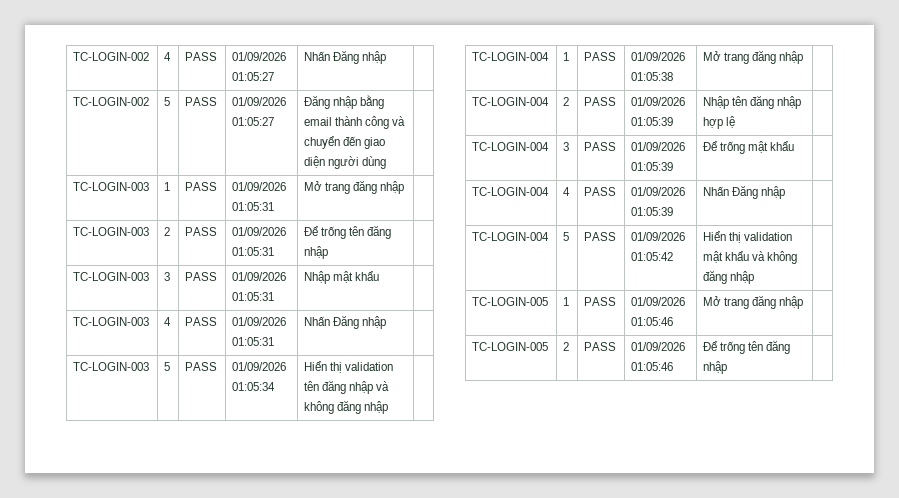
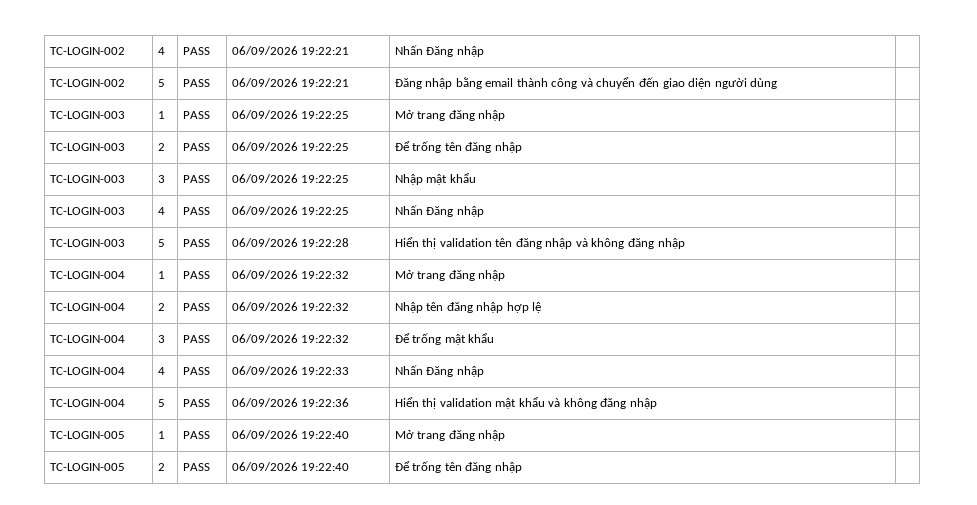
- TC-LOGIN-002 | 4 | PASS | 01/09/2026 01:05:27 | Nhấn Đăng nhập |
+ TC-LOGIN-002 | 4 | PASS | 06/09/2026 19:22:21 | Nhấn Đăng nhập |
- TC-LOGIN-002 | 5 | PASS | 01/09/2026 01:05:27 | Đăng nhập bằng email thành công và chuyển đến giao diện người dùng |
+ TC-LOGIN-002 | 5 | PASS | 06/09/2026 19:22:21 | Đăng nhập bằng email thành công và chuyển đến giao diện người dùng |
- TC-LOGIN-003 | 1 | PASS | 01/09/2026 01:05:31 | Mở trang đăng nhập |
+ TC-LOGIN-003 | 1 | PASS | 06/09/2026 19:22:25 | Mở trang đăng nhập |
- TC-LOGIN-003 | 2 | PASS | 01/09/2026 01:05:31 | Để trống tên đăng nhập |
+ TC-LOGIN-003 | 2 | PASS | 06/09/2026 19:22:25 | Để trống tên đăng nhập |
- TC-LOGIN-003 | 3 | PASS | 01/09/2026 01:05:31 | Nhập mật khẩu |
+ TC-LOGIN-003 | 3 | PASS | 06/09/2026 19:22:25 | Nhập mật khẩu |
- TC-LOGIN-003 | 4 | PASS | 01/09/2026 01:05:31 | Nhấn Đăng nhập |
+ TC-LOGIN-003 | 4 | PASS | 06/09/2026 19:22:25 | Nhấn Đăng nhập |
- TC-LOGIN-003 | 5 | PASS | 01/09/2026 01:05:34 | Hiển thị validation tên đăng nhập và không đăng nhập |
+ TC-LOGIN-003 | 5 | PASS | 06/09/2026 19:22:28 | Hiển thị validation tên đăng nhập và không đăng nhập |
- TC-LOGIN-004 | 1 | PASS | 01/09/2026 01:05:38 | Mở trang đăng nhập |
+ TC-LOGIN-004 | 1 | PASS | 06/09/2026 19:22:32 | Mở trang đăng nhập |
- TC-LOGIN-004 | 2 | PASS | 01/09/2026 01:05:39 | Nhập tên đăng nhập hợp lệ |
+ TC-LOGIN-004 | 2 | PASS | 06/09/2026 19:22:32 | Nhập tên đăng nhập hợp lệ |
- TC-LOGIN-004 | 3 | PASS | 01/09/2026 01:05:39 | Để trống mật khẩu |
+ TC-LOGIN-004 | 3 | PASS | 06/09/2026 19:22:32 | Để trống mật khẩu |
- TC-LOGIN-004 | 4 | PASS | 01/09/2026 01:05:39 | Nhấn Đăng nhập |
+ TC-LOGIN-004 | 4 | PASS | 06/09/2026 19:22:33 | Nhấn Đăng nhập |
- TC-LOGIN-004 | 5 | PASS | 01/09/2026 01:05:42 | Hiển thị validation mật khẩu và không đăng nhập |
+ TC-LOGIN-004 | 5 | PASS | 06/09/2026 19:22:36 | Hiển thị validation mật khẩu và không đăng nhập |
- TC-LOGIN-005 | 1 | PASS | 01/09/2026 01:05:46 | Mở trang đăng nhập |
+ TC-LOGIN-005 | 1 | PASS | 06/09/2026 19:22:40 | Mở trang đăng nhập |
- TC-LOGIN-005 | 2 | PASS | 01/09/2026 01:05:46 | Để trống tên đăng nhập |
+ TC-LOGIN-005 | 2 | PASS | 06/09/2026 19:22:40 | Để trống tên đăng nhập |

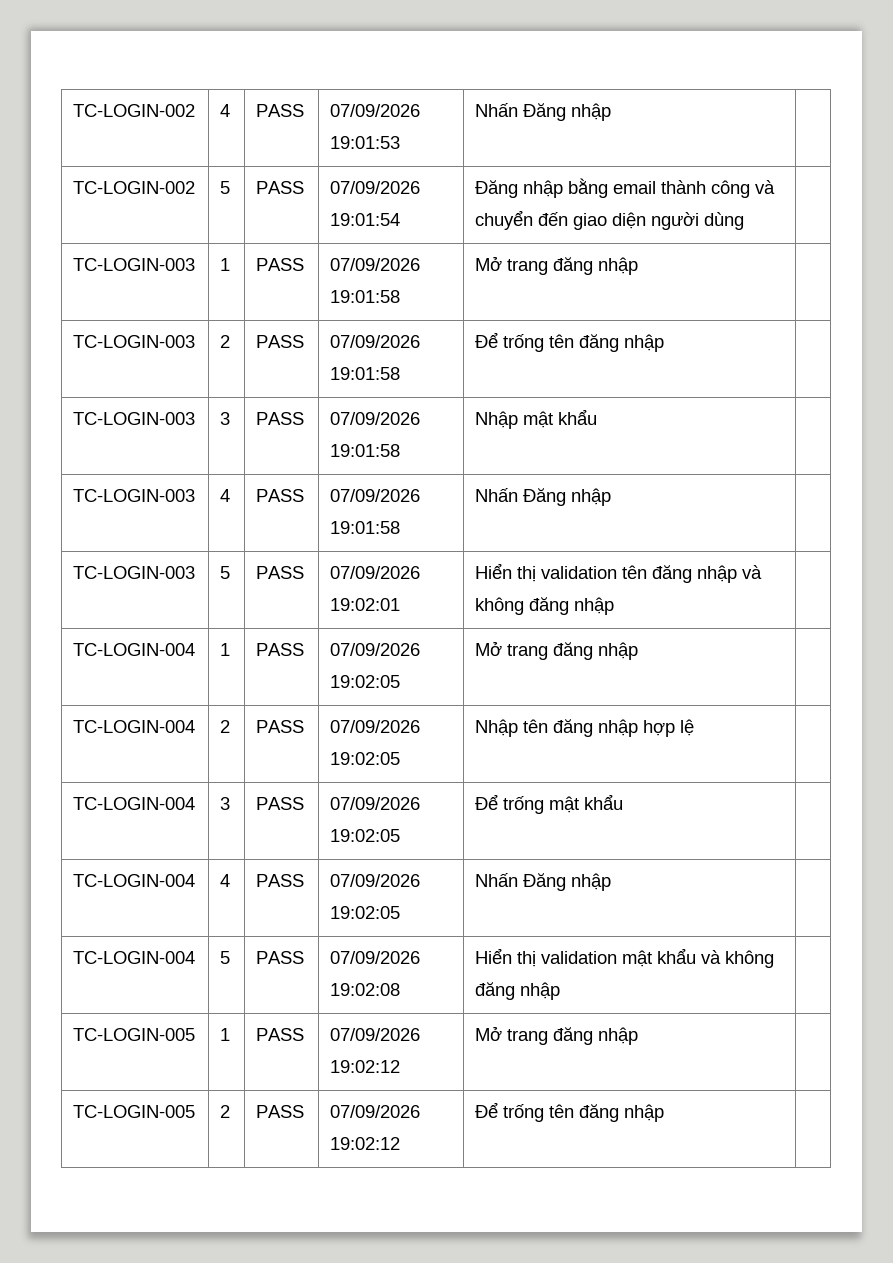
- TC-LOGIN-002 | 4 | PASS | 06/09/2026 19:22:21 | Nhấn Đăng nhập |
+ TC-LOGIN-002 | 4 | PASS | 07/09/2026 19:01:53 | Nhấn Đăng nhập |
- TC-LOGIN-002 | 5 | PASS | 06/09/2026 19:22:21 | Đăng nhập bằng email thành công và chuyển đến giao diện người dùng |
+ TC-LOGIN-002 | 5 | PASS | 07/09/2026 19:01:54 | Đăng nhập bằng email thành công và chuyển đến giao diện người dùng |
- TC-LOGIN-003 | 1 | PASS | 06/09/2026 19:22:25 | Mở trang đăng nhập |
+ TC-LOGIN-003 | 1 | PASS | 07/09/2026 19:01:58 | Mở trang đăng nhập |
- TC-LOGIN-003 | 2 | PASS | 06/09/2026 19:22:25 | Để trống tên đăng nhập |
+ TC-LOGIN-003 | 2 | PASS | 07/09/2026 19:01:58 | Để trống tên đăng nhập |
- TC-LOGIN-003 | 3 | PASS | 06/09/2026 19:22:25 | Nhập mật khẩu |
+ TC-LOGIN-003 | 3 | PASS | 07/09/2026 19:01:58 | Nhập mật khẩu |
- TC-LOGIN-003 | 4 | PASS | 06/09/2026 19:22:25 | Nhấn Đăng nhập |
+ TC-LOGIN-003 | 4 | PASS | 07/09/2026 19:01:58 | Nhấn Đăng nhập |
- TC-LOGIN-003 | 5 | PASS | 06/09/2026 19:22:28 | Hiển thị validation tên đăng nhập và không đăng nhập |
+ TC-LOGIN-003 | 5 | PASS | 07/09/2026 19:02:01 | Hiển thị validation tên đăng nhập và không đăng nhập |
- TC-LOGIN-004 | 1 | PASS | 06/09/2026 19:22:32 | Mở trang đăng nhập |
+ TC-LOGIN-004 | 1 | PASS | 07/09/2026 19:02:05 | Mở trang đăng nhập |
- TC-LOGIN-004 | 2 | PASS | 06/09/2026 19:22:32 | Nhập tên đăng nhập hợp lệ |
+ TC-LOGIN-004 | 2 | PASS | 07/09/2026 19:02:05 | Nhập tên đăng nhập hợp lệ |
- TC-LOGIN-004 | 3 | PASS | 06/09/2026 19:22:32 | Để trống mật khẩu |
+ TC-LOGIN-004 | 3 | PASS | 07/09/2026 19:02:05 | Để trống mật khẩu |
- TC-LOGIN-004 | 4 | PASS | 06/09/2026 19:22:33 | Nhấn Đăng nhập |
+ TC-LOGIN-004 | 4 | PASS | 07/09/2026 19:02:05 | Nhấn Đăng nhập |
- TC-LOGIN-004 | 5 | PASS | 06/09/2026 19:22:36 | Hiển thị validation mật khẩu và không đăng nhập |
+ TC-LOGIN-004 | 5 | PASS | 07/09/2026 19:02:08 | Hiển thị validation mật khẩu và không đăng nhập |
- TC-LOGIN-005 | 1 | PASS | 06/09/2026 19:22:40 | Mở trang đăng nhập |
+ TC-LOGIN-005 | 1 | PASS | 07/09/2026 19:02:12 | Mở trang đăng nhập |
- TC-LOGIN-005 | 2 | PASS | 06/09/2026 19:22:40 | Để trống tên đăng nhập |
+ TC-LOGIN-005 | 2 | PASS | 07/09/2026 19:02:12 | Để trống tên đăng nhập |

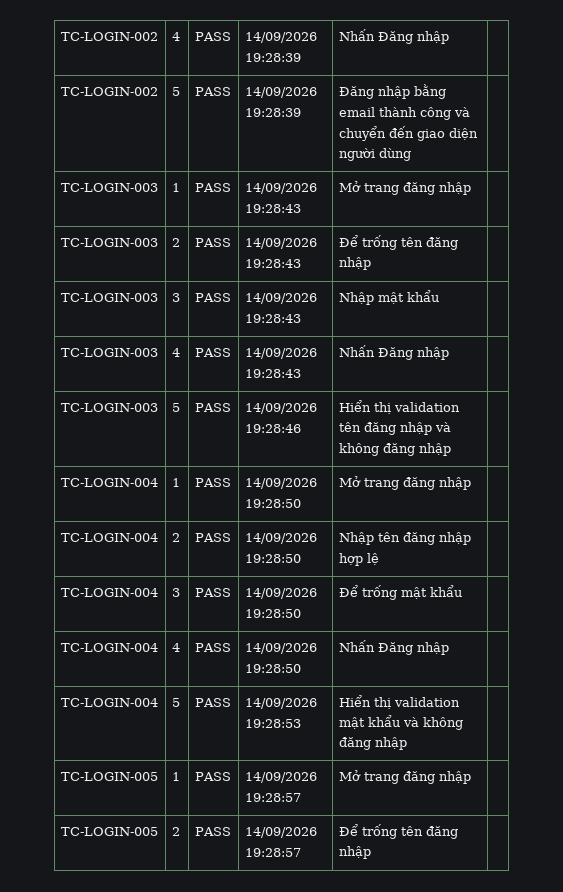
- TC-LOGIN-002 | 4 | PASS | 07/09/2026 19:01:53 | Nhấn Đăng nhập |
+ TC-LOGIN-002 | 4 | PASS | 14/09/2026 19:28:39 | Nhấn Đăng nhập |
- TC-LOGIN-002 | 5 | PASS | 07/09/2026 19:01:54 | Đăng nhập bằng email thành công và chuyển đến giao diện người dùng |
+ TC-LOGIN-002 | 5 | PASS | 14/09/2026 19:28:39 | Đăng nhập bằng email thành công và chuyển đến giao diện người dùng |
- TC-LOGIN-003 | 1 | PASS | 07/09/2026 19:01:58 | Mở trang đăng nhập |
+ TC-LOGIN-003 | 1 | PASS | 14/09/2026 19:28:43 | Mở trang đăng nhập |
- TC-LOGIN-003 | 2 | PASS | 07/09/2026 19:01:58 | Để trống tên đăng nhập |
+ TC-LOGIN-003 | 2 | PASS | 14/09/2026 19:28:43 | Để trống tên đăng nhập |
- TC-LOGIN-003 | 3 | PASS | 07/09/2026 19:01:58 | Nhập mật khẩu |
+ TC-LOGIN-003 | 3 | PASS | 14/09/2026 19:28:43 | Nhập mật khẩu |
- TC-LOGIN-003 | 4 | PASS | 07/09/2026 19:01:58 | Nhấn Đăng nhập |
+ TC-LOGIN-003 | 4 | PASS | 14/09/2026 19:28:43 | Nhấn Đăng nhập |
- TC-LOGIN-003 | 5 | PASS | 07/09/2026 19:02:01 | Hiển thị validation tên đăng nhập và không đăng nhập |
+ TC-LOGIN-003 | 5 | PASS | 14/09/2026 19:28:46 | Hiển thị validation tên đăng nhập và không đăng nhập |
- TC-LOGIN-004 | 1 | PASS | 07/09/2026 19:02:05 | Mở trang đăng nhập |
+ TC-LOGIN-004 | 1 | PASS | 14/09/2026 19:28:50 | Mở trang đăng nhập |
- TC-LOGIN-004 | 2 | PASS | 07/09/2026 19:02:05 | Nhập tên đăng nhập hợp lệ |
+ TC-LOGIN-004 | 2 | PASS | 14/09/2026 19:28:50 | Nhập tên đăng nhập hợp lệ |
- TC-LOGIN-004 | 3 | PASS | 07/09/2026 19:02:05 | Để trống mật khẩu |
+ TC-LOGIN-004 | 3 | PASS | 14/09/2026 19:28:50 | Để trống mật khẩu |
- TC-LOGIN-004 | 4 | PASS | 07/09/2026 19:02:05 | Nhấn Đăng nhập |
+ TC-LOGIN-004 | 4 | PASS | 14/09/2026 19:28:50 | Nhấn Đăng nhập |
- TC-LOGIN-004 | 5 | PASS | 07/09/2026 19:02:08 | Hiển thị validation mật khẩu và không đăng nhập |
+ TC-LOGIN-004 | 5 | PASS | 14/09/2026 19:28:53 | Hiển thị validation mật khẩu và không đăng nhập |
- TC-LOGIN-005 | 1 | PASS | 07/09/2026 19:02:12 | Mở trang đăng nhập |
+ TC-LOGIN-005 | 1 | PASS | 14/09/2026 19:28:57 | Mở trang đăng nhập |
- TC-LOGIN-005 | 2 | PASS | 07/09/2026 19:02:12 | Để trống tên đăng nhập |
+ TC-LOGIN-005 | 2 | PASS | 14/09/2026 19:28:57 | Để trống tên đăng nhập |

